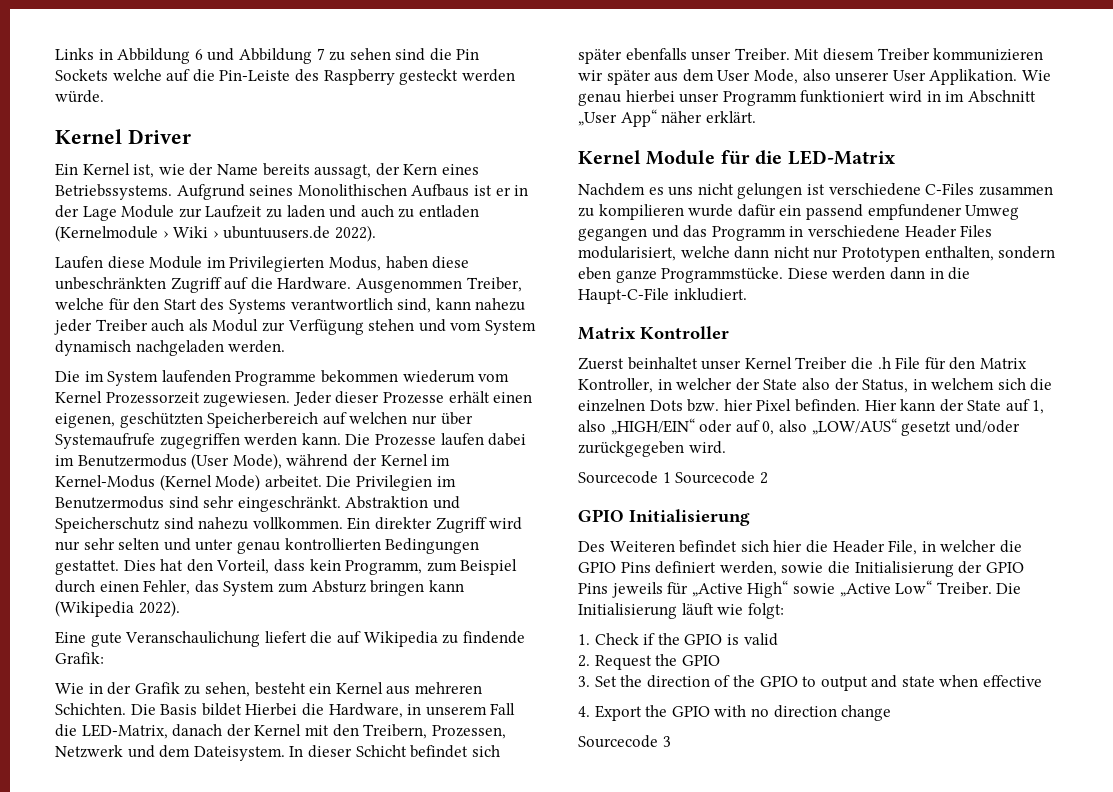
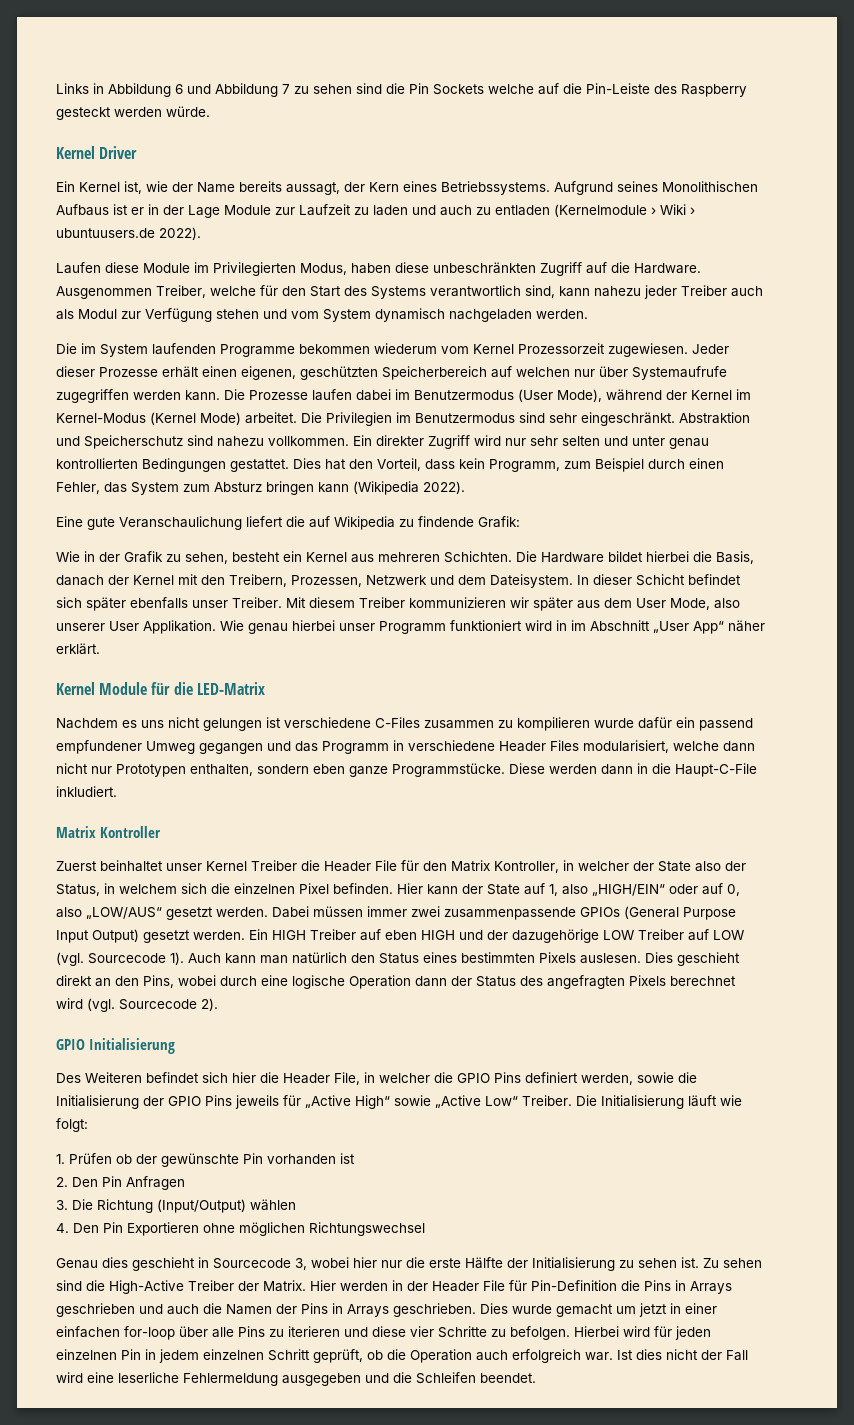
- Die Basis bildet Hierbei die Hardware, in unserem Fall die LED-Matrix, danach der Kernel mit den Treibern, Prozessen, Netzwerk und dem Dateisystem.
+ Die Hardware bildet hierbei die Basis, danach der Kernel mit den Treibern, Prozessen, Netzwerk und dem Dateisystem.
- Zuerst beinhaltet unser Kernel Treiber die .h File für den Matrix Kontroller, in welcher der State also der Status, in welchem sich die einzelnen Dots bzw. hier Pixel befinden.
+ Zuerst beinhaltet unser Kernel Treiber die Header File für den Matrix Kontroller, in welcher der State also der Status, in welchem sich die einzelnen Pixel befinden.
- Hier kann der State auf 1, also „HIGH/EIN“ oder auf 0, also „LOW/AUS“ gesetzt und/oder zurückgegeben wird.
- Sourcecode 1 Sourcecode 2
+ Hier kann der State auf 1, also „HIGH/EIN“ oder auf 0, also „LOW/AUS“ gesetzt werden. Dabei müssen immer zwei zusammenpassende GPIOs (General Purpose Input Output) gesetzt werden. Ein HIGH Treiber auf eben HIGH und der dazugehörige LOW Treiber auf LOW (vgl. Sourcecode 1). Auch kann man natürlich den Status eines bestimmten Pixels auslesen. Dies geschieht direkt an den Pins, wobei durch eine logische Operation dann der Status des angefragten Pixels berechnet wird (vgl. Sourcecode 2).
- 1. Check if the GPIO is valid
- 2. Request the GPIO
- 3. Set the direction of the GPIO to output and state when effective
- 4. Export the GPIO with no direction change
- Sourcecode 3
+ 1. Prüfen ob der gewünschte Pin vorhanden ist
+ 2. Den Pin Anfragen
+ 3. Die Richtung (Input/Output) wählen
+ 4. Den Pin Exportieren ohne möglichen Richtungswechsel
+ Genau dies geschieht in Sourcecode 3, wobei hier nur die erste Hälfte der Initialisierung zu sehen ist. Zu sehen sind die High-Active Treiber der Matrix. Hier werden in der Header File für Pin-Definition die Pins in Arrays geschrieben und auch die Namen der Pins in Arrays geschrieben. Dies wurde gemacht um jetzt in einer einfachen for-loop über alle Pins zu iterieren und diese vier Schritte zu befolgen. Hierbei wird für jeden einzelnen Pin in jedem einzelnen Schritt geprüft, ob die Operation auch erfolgreich war. Ist dies nicht der Fall wird eine leserliche Fehlermeldung ausgegeben und die Schleifen beendet.

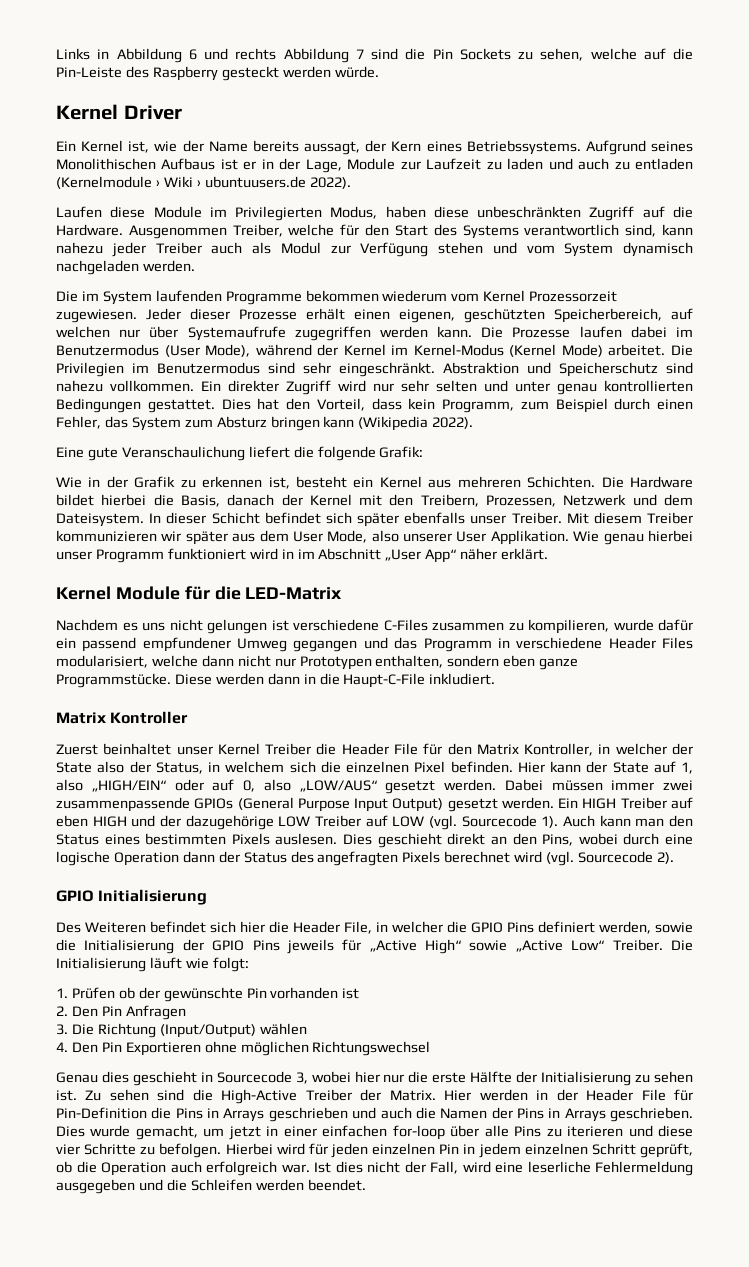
- Links in Abbildung 6 und Abbildung 7 zu sehen sind die Pin Sockets welche auf die Pin-Leiste des Raspberry gesteckt werden würde.
+ Links in Abbildung 6 und rechts Abbildung 7 sind die Pin Sockets zu sehen, welche auf die Pin-Leiste des Raspberry gesteckt werden würde.
- Aufgrund seines Monolithischen Aufbaus ist er in der Lage Module zur Laufzeit zu laden und auch zu entladen (Kernelmodule › Wiki › ubuntuusers.de 2022).
+ Aufgrund seines Monolithischen Aufbaus ist er in der Lage, Module zur Laufzeit zu laden und auch zu entladen (Kernelmodule › Wiki › ubuntuusers.de 2022).
- Jeder dieser Prozesse erhält einen eigenen, geschützten Speicherbereich auf welchen nur über Systemaufrufe zugegriffen werden kann.
+ Jeder dieser Prozesse erhält einen eigenen, geschützten Speicherbereich, auf welchen nur über Systemaufrufe zugegriffen werden kann.
- Eine gute Veranschaulichung liefert die auf Wikipedia zu findende Grafik:
+ Eine gute Veranschaulichung liefert die folgende Grafik:
- Wie in der Grafik zu sehen, besteht ein Kernel aus mehreren Schichten.
+ Wie in der Grafik zu erkennen ist, besteht ein Kernel aus mehreren Schichten.
- Nachdem es uns nicht gelungen ist verschiedene C-Files zusammen zu kompilieren wurde dafür ein passend empfundener Umweg gegangen und das Programm in verschiedene Header Files modularisiert, welche dann nicht nur Prototypen enthalten, sondern eben ganze Programmstücke.
+ Nachdem es uns nicht gelungen ist verschiedene C-Files zusammen zu kompilieren, wurde dafür ein passend empfundener Umweg gegangen und das Programm in verschiedene Header Files modularisiert, welche dann nicht nur Prototypen enthalten, sondern eben ganze Programmstücke.
- Auch kann man natürlich den Status eines bestimmten Pixels auslesen.
+ Auch kann man den Status eines bestimmten Pixels auslesen.
- Dies wurde gemacht um jetzt in einer einfachen for-loop über alle Pins zu iterieren und diese vier Schritte zu befolgen.
+ Dies wurde gemacht, um jetzt in einer einfachen for-loop über alle Pins zu iterieren und diese vier Schritte zu befolgen.
- Ist dies nicht der Fall wird eine leserliche Fehlermeldung ausgegeben und die Schleifen beendet.
+ Ist dies nicht der Fall, wird eine leserliche Fehlermeldung ausgegeben und die Schleifen werden beendet.

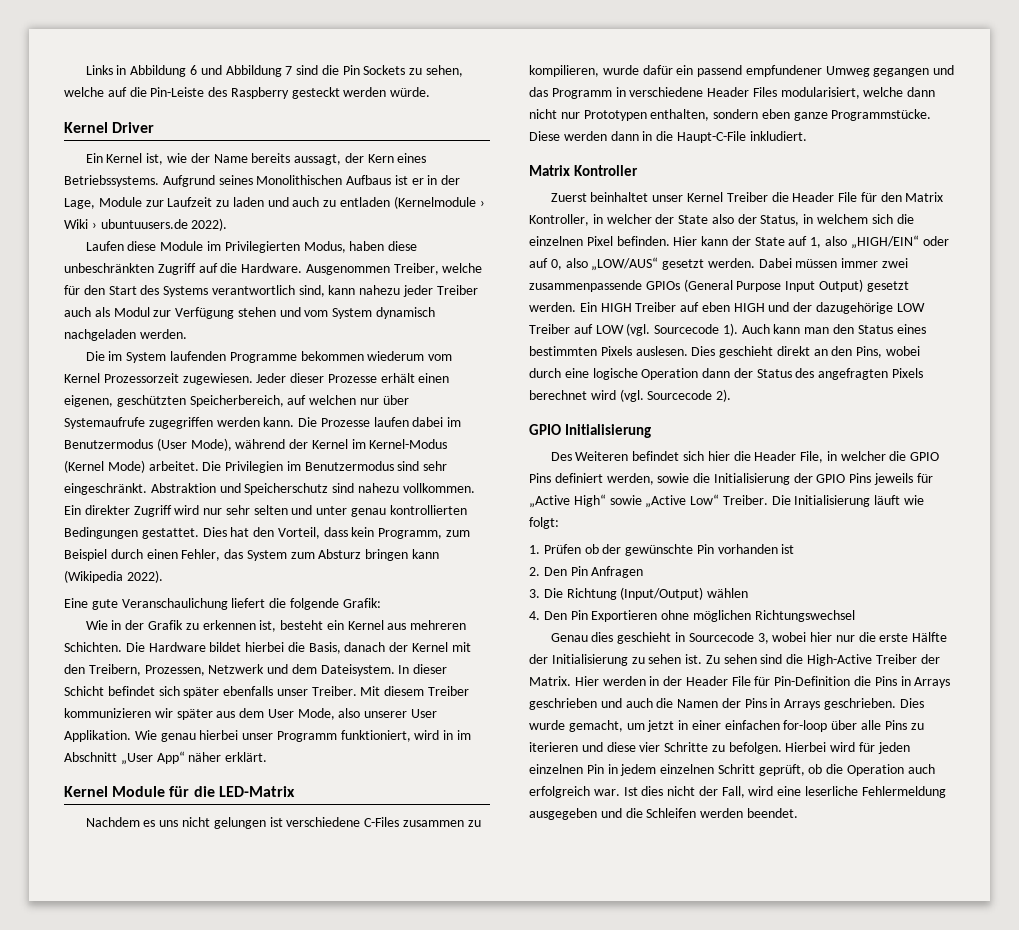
- Links in Abbildung 6 und rechts Abbildung 7 sind die Pin Sockets zu sehen, welche auf die Pin-Leiste des Raspberry gesteckt werden würde.
+ Links in Abbildung 6 und Abbildung 7 sind die Pin Sockets zu sehen, welche auf die Pin-Leiste des Raspberry gesteckt werden würde.
- Wie genau hierbei unser Programm funktioniert wird in im Abschnitt „User App“ näher erklärt.
+ Wie genau hierbei unser Programm funktioniert, wird in im Abschnitt „User App“ näher erklärt.

